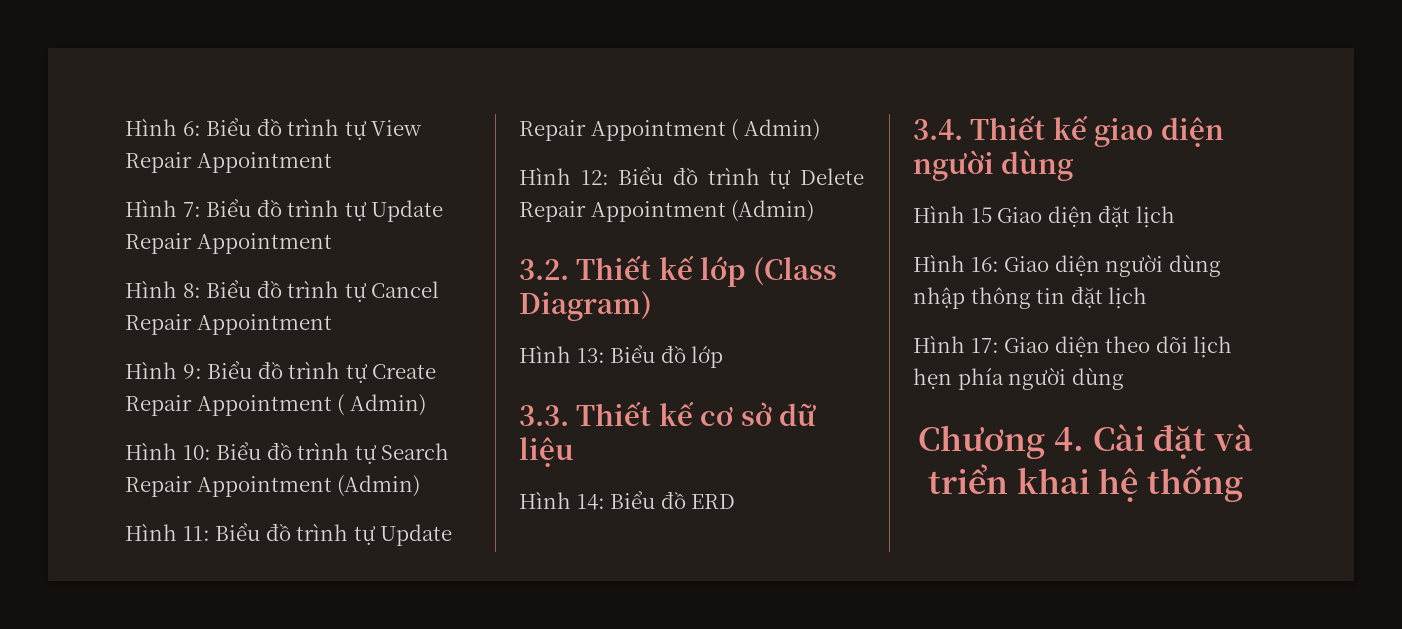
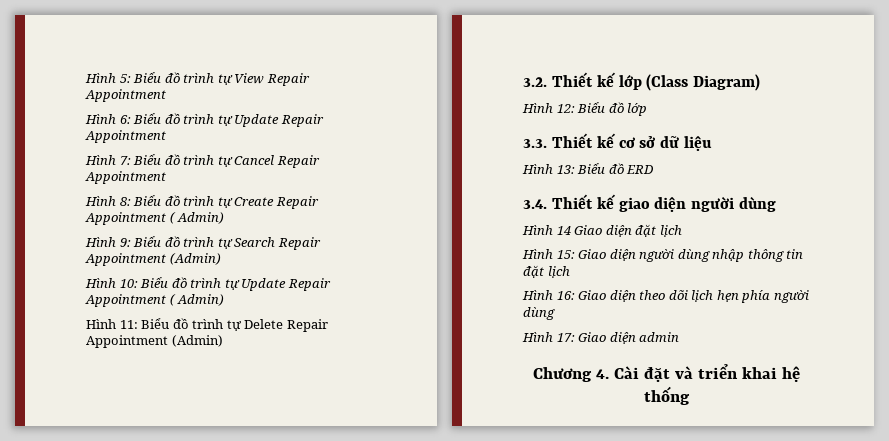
- Hình 6: Biểu đồ trình tự View Repair Appointment
+ Hình 5: Biểu đồ trình tự View Repair Appointment
- Hình 7: Biểu đồ trình tự Update Repair Appointment
+ Hình 6: Biểu đồ trình tự Update Repair Appointment
- Hình 8: Biểu đồ trình tự Cancel Repair Appointment
+ Hình 7: Biểu đồ trình tự Cancel Repair Appointment
- Hình 9: Biểu đồ trình tự Create Repair Appointment ( Admin)
+ Hình 8: Biểu đồ trình tự Create Repair Appointment ( Admin)
- Hình 10: Biểu đồ trình tự Search Repair Appointment (Admin)
+ Hình 9: Biểu đồ trình tự Search Repair Appointment (Admin)
- Hình 11: Biểu đồ trình tự Update Repair Appointment ( Admin)
+ Hình 10: Biểu đồ trình tự Update Repair Appointment ( Admin)
- Hình 12: Biểu đồ trình tự Delete Repair Appointment (Admin)
+ Hình 11: Biểu đồ trình tự Delete Repair Appointment (Admin)
- Hình 13: Biểu đồ lớp
+ Hình 12: Biểu đồ lớp
- Hình 14: Biểu đồ ERD
+ Hình 13: Biểu đồ ERD
- Hình 15 Giao diện đặt lịch
+ Hình 14 Giao diện đặt lịch
- Hình 16: Giao diện người dùng nhập thông tin đặt lịch
+ Hình 15: Giao diện người dùng nhập thông tin đặt lịch
- Hình 17: Giao diện theo dõi lịch hẹn phía người dùng
+ Hình 16: Giao diện theo dõi lịch hẹn phía người dùng
+ Hình 17: Giao diện admin

